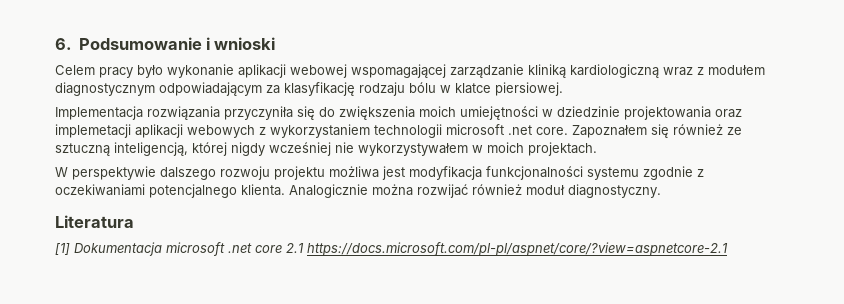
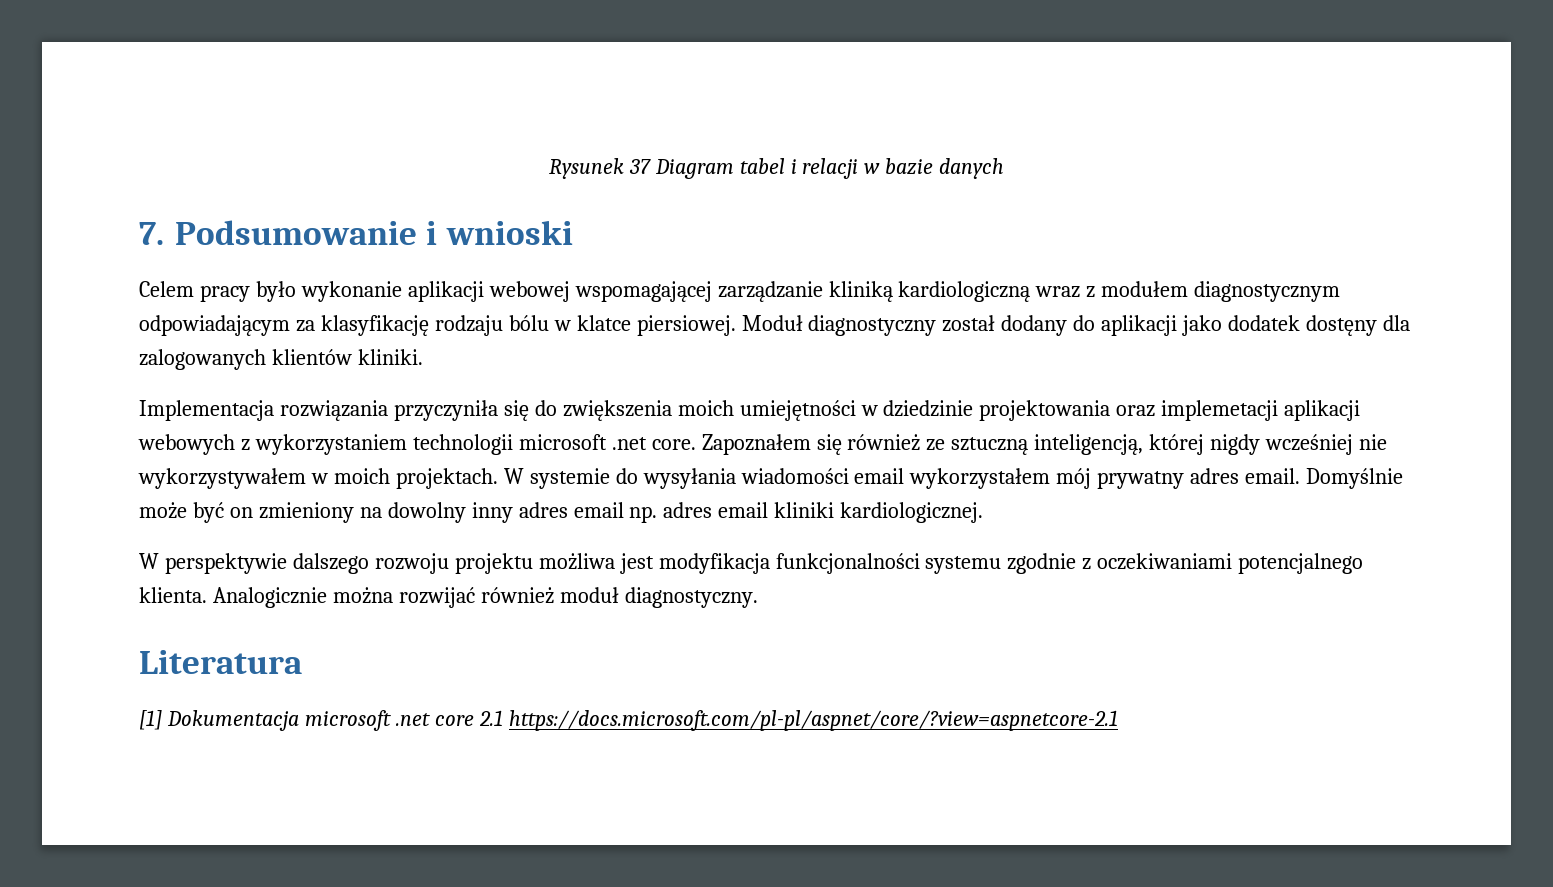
- 6. Podsumowanie i wnioski
+ Rysunek 37 Diagram tabel i relacji w bazie danych
+ 7. Podsumowanie i wnioski
+ Moduł diagnostyczny został dodany do aplikacji jako dodatek dostęny dla zalogowanych klientów kliniki.
+ W systemie do wysyłania wiadomości email wykorzystałem mój prywatny adres email. Domyślnie może być on zmieniony na dowolny inny adres email np. adres email kliniki kardiologicznej.

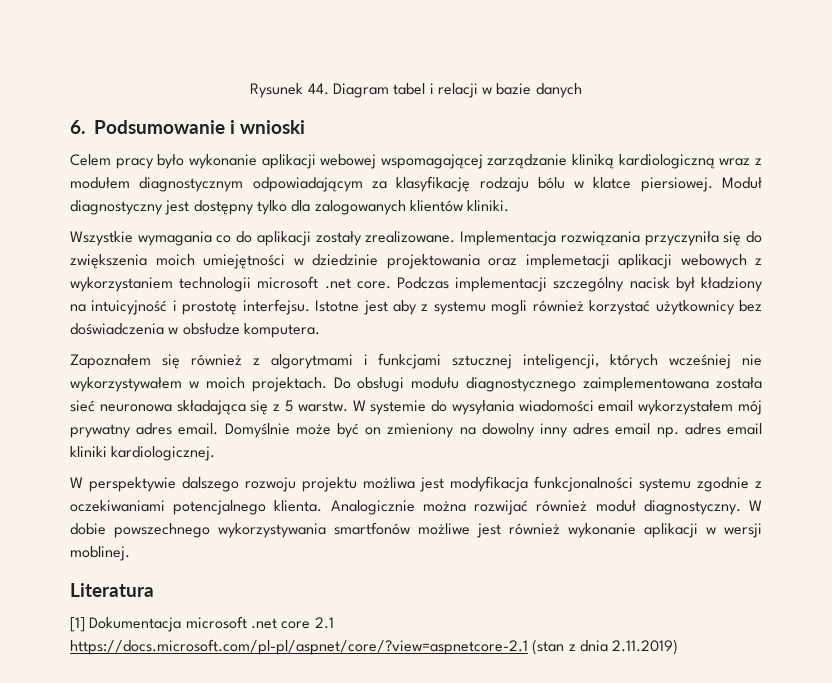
- Rysunek 37 Diagram tabel i relacji w bazie danych
+ Rysunek 44. Diagram tabel i relacji w bazie danych
- 7. Podsumowanie i wnioski
+ 6. Podsumowanie i wnioski
- Moduł diagnostyczny został dodany do aplikacji jako dodatek dostęny dla zalogowanych klientów kliniki.
- Implementacja rozwiązania przyczyniła się do zwiększenia moich umiejętności w dziedzinie projektowania oraz implemetacji aplikacji webowych z wykorzystaniem technologii microsoft .net core.
+ Moduł diagnostyczny jest dostępny tylko dla zalogowanych klientów kliniki.
+ Wszystkie wymagania co do aplikacji zostały zrealizowane. Implementacja rozwiązania przyczyniła się do zwiększenia moich umiejętności w dziedzinie projektowania oraz implemetacji aplikacji webowych z wykorzystaniem technologii microsoft .net core.
- Zapoznałem się również ze sztuczną inteligencją, której nigdy wcześniej nie wykorzystywałem w moich projektach.
+ Podczas implementacji szczególny nacisk był kładziony na intuicyjność i prostotę interfejsu. Istotne jest aby z systemu mogli również korzystać użytkownicy bez doświadczenia w obsłudze komputera.
+ Zapoznałem się również z algorytmami i funkcjami sztucznej inteligencji, których wcześniej nie wykorzystywałem w moich projektach.
+ Do obsługi modułu diagnostycznego zaimplementowana została sieć neuronowa składająca się z 5 warstw.
+ W dobie powszechnego wykorzystywania smartfonów możliwe jest również wykonanie aplikacji w wersji moblinej.
- [1] Dokumentacja microsoft .net core 2.1 https://docs.microsoft.com/pl-pl/aspnet/core/?view=aspnetcore-2.1
+ [1] Dokumentacja microsoft .net core 2.1 https://docs.microsoft.com/pl-pl/aspnet/core/?view=aspnetcore-2.1 (stan z dnia 2.11.2019)

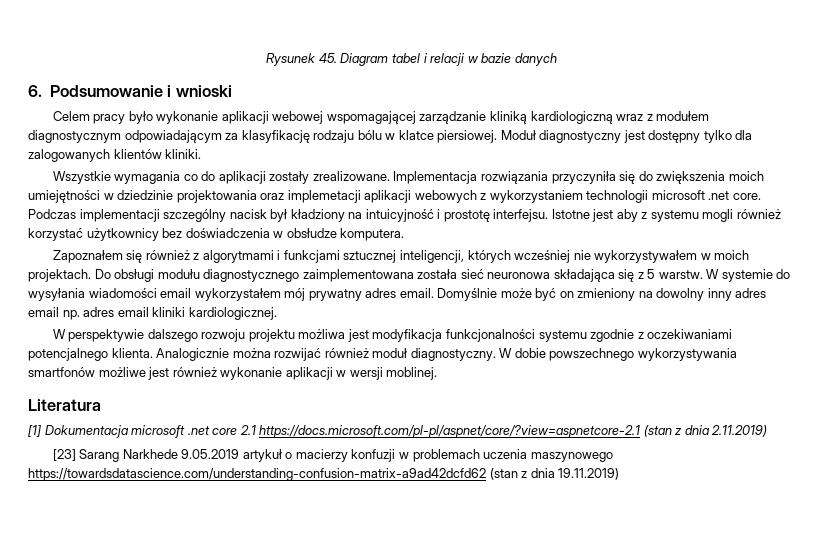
- Rysunek 44. Diagram tabel i relacji w bazie danych
+ Rysunek 45. Diagram tabel i relacji w bazie danych
+ [23] Sarang Narkhede 9.05.2019 artykuł o macierzy konfuzji w problemach uczenia maszynowego https://towardsdatascience.com/understanding-confusion-matrix-a9ad42dcfd62 (stan z dnia 19.11.2019)

